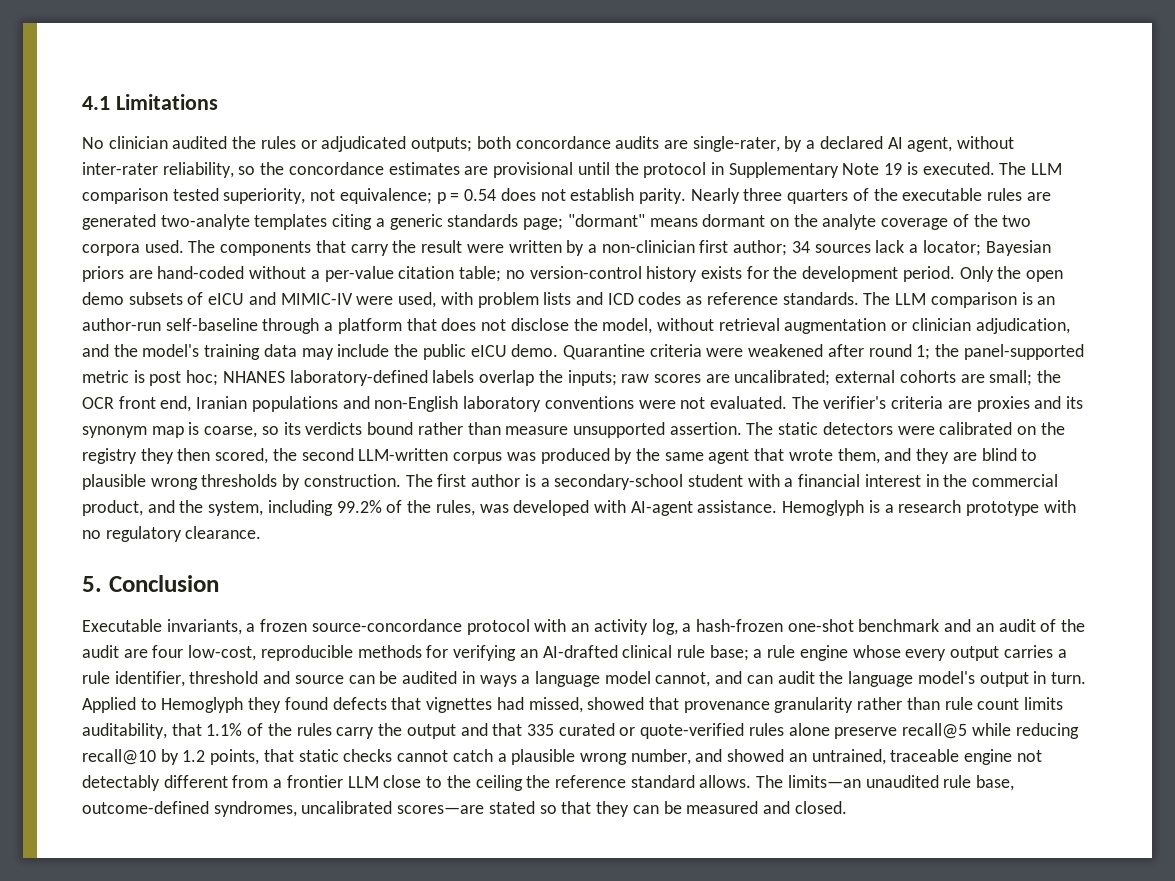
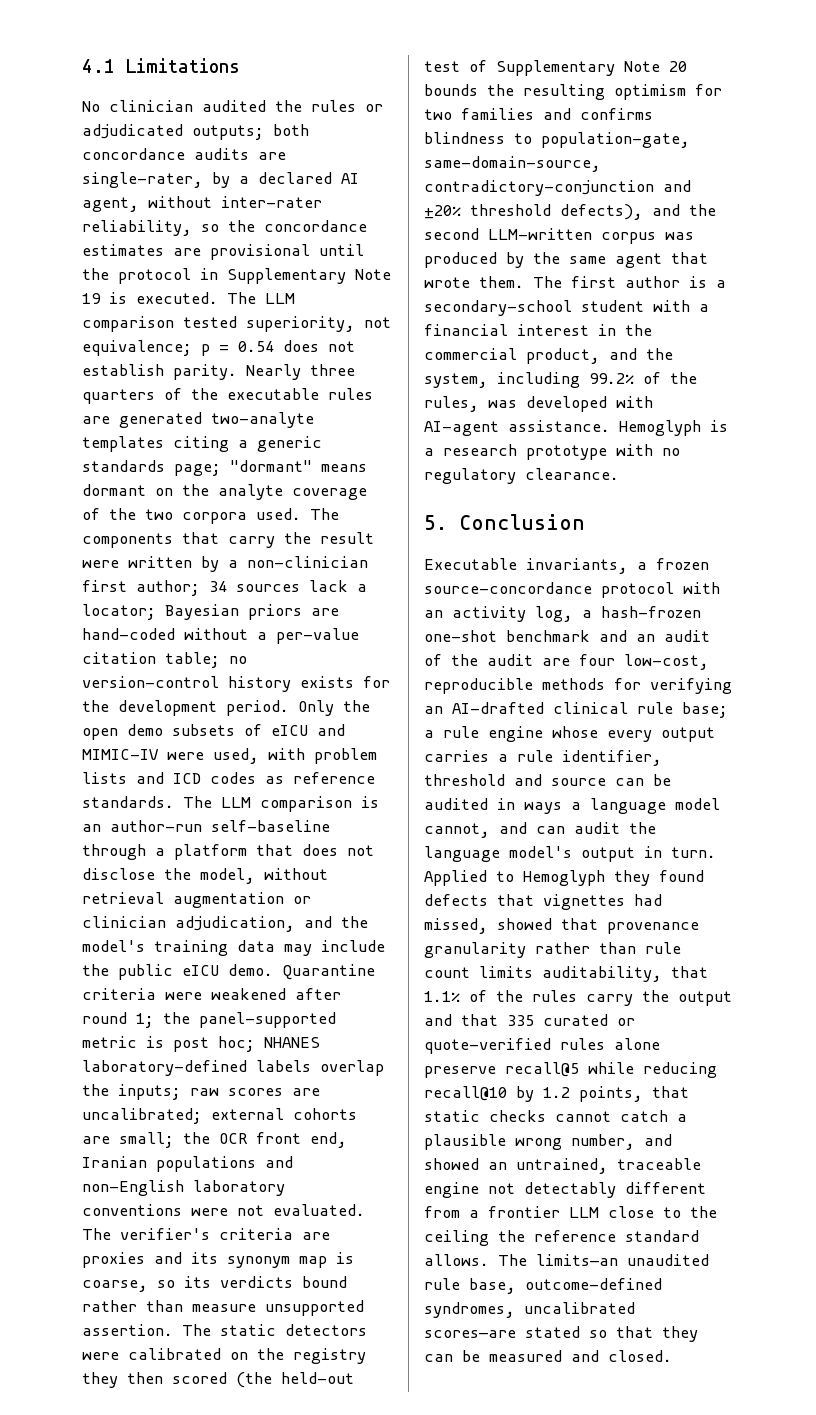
- The static detectors were calibrated on the registry they then scored, the second LLM-written corpus was produced by the same agent that wrote them, and they are blind to plausible wrong thresholds by construction.
+ The static detectors were calibrated on the registry they then scored (the held-out test of Supplementary Note 20 bounds the resulting optimism for two families and confirms blindness to population-gate, same-domain-source, contradictory-conjunction and ±20% threshold defects), and the second LLM-written corpus was produced by the same agent that wrote them.

